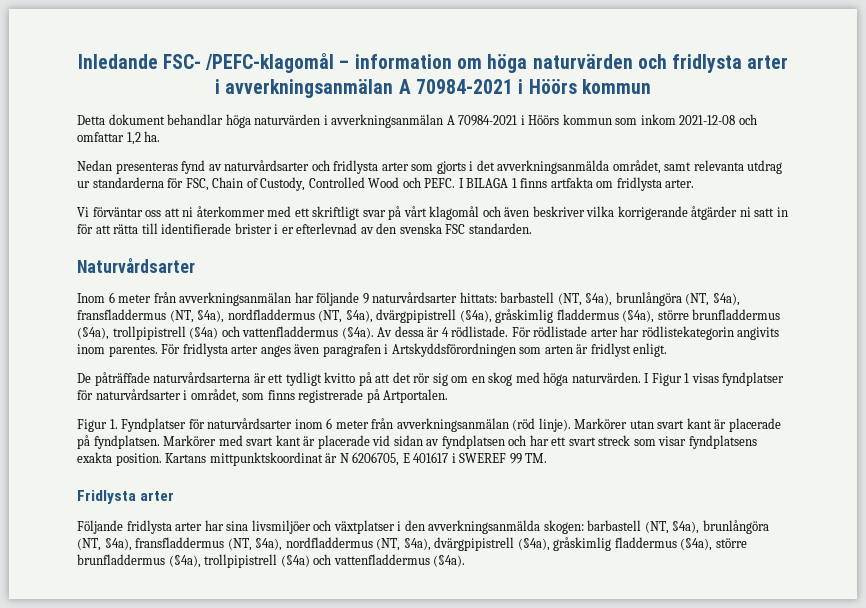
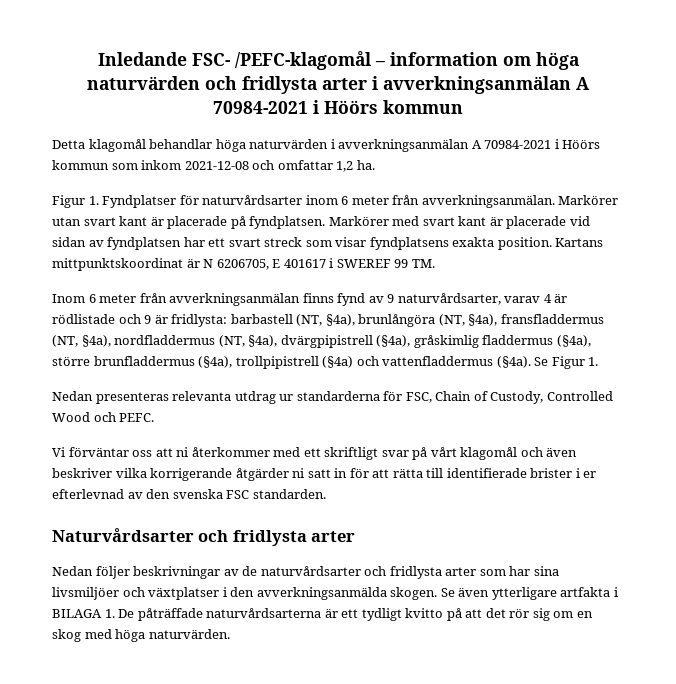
- Detta dokument behandlar höga naturvärden i avverkningsanmälan A 70984-2021 i Höörs kommun som inkom 2021-12-08 och omfattar 1,2 ha.
+ Detta klagomål behandlar höga naturvärden i avverkningsanmälan A 70984-2021 i Höörs kommun som inkom 2021-12-08 och omfattar 1,2 ha.
- Nedan presenteras fynd av naturvårdsarter och fridlysta arter som gjorts i det avverkningsanmälda området, samt relevanta utdrag ur standarderna för FSC, Chain of Custody, Controlled Wood och PEFC. I BILAGA 1 finns artfakta om fridlysta arter.
+ Figur 1. Fyndplatser för naturvårdsarter inom 6 meter från avverkningsanmälan. Markörer utan svart kant är placerade på fyndplatsen. Markörer med svart kant är placerade vid sidan av fyndplatsen har ett svart streck som visar fyndplatsens exakta position. Kartans mittpunktskoordinat är N 6206705, E 401617 i SWEREF 99 TM.
+ Inom 6 meter från avverkningsanmälan finns fynd av 9 naturvårdsarter, varav 4 är rödlistade och 9 är fridlysta: barbastell (NT, §4a), brunlångöra (NT, §4a), fransfladdermus (NT, §4a), nordfladdermus (NT, §4a), dvärgpipistrell (§4a), gråskimlig fladdermus (§4a), större brunfladdermus (§4a), trollpipistrell (§4a) och vattenfladdermus (§4a). Se Figur 1.
+ Nedan presenteras relevanta utdrag ur standarderna för FSC, Chain of Custody, Controlled Wood och PEFC.
- Naturvårdsarter
- Inom 6 meter från avverkningsanmälan har följande 9 naturvårdsarter hittats: barbastell (NT, §4a), brunlångöra (NT, §4a), fransfladdermus (NT, §4a), nordfladdermus (NT, §4a), dvärgpipistrell (§4a), gråskimlig fladdermus (§4a), större brunfladdermus (§4a), trollpipistrell (§4a) och vattenfladdermus (§4a). Av dessa är 4 rödlistade. För rödlistade arter har rödlistekategorin angivits inom parentes. För fridlysta arter anges även paragrafen i Artskyddsförordningen som arten är fridlyst enligt.
- De påträffade naturvårdsarterna är ett tydligt kvitto på att det rör sig om en skog med höga naturvärden. I Figur 1 visas fyndplatser för naturvårdsarter i området, som finns registrerade på Artportalen.
- Figur 1. Fyndplatser för naturvårdsarter inom 6 meter från avverkningsanmälan (röd linje). Markörer utan svart kant är placerade på fyndplatsen. Markörer med svart kant är placerade vid sidan av fyndplatsen och har ett svart streck som visar fyndplatsens exakta position. Kartans mittpunktskoordinat är N 6206705, E 401617 i SWEREF 99 TM.
- Fridlysta arter
- Följande fridlysta arter har sina livsmiljöer och växtplatser i den avverkningsanmälda skogen: barbastell (NT, §4a), brunlångöra (NT, §4a), fransfladdermus (NT, §4a), nordfladdermus (NT, §4a), dvärgpipistrell (§4a), gråskimlig fladdermus (§4a), större brunfladdermus (§4a), trollpipistrell (§4a) och vattenfladdermus (§4a).
+ Naturvårdsarter och fridlysta arter
+ Nedan följer beskrivningar av de naturvårdsarter och fridlysta arter som har sina livsmiljöer och växtplatser i den avverkningsanmälda skogen. Se även ytterligare artfakta i BILAGA 1. De påträffade naturvårdsarterna är ett tydligt kvitto på att det rör sig om en skog med höga naturvärden.

